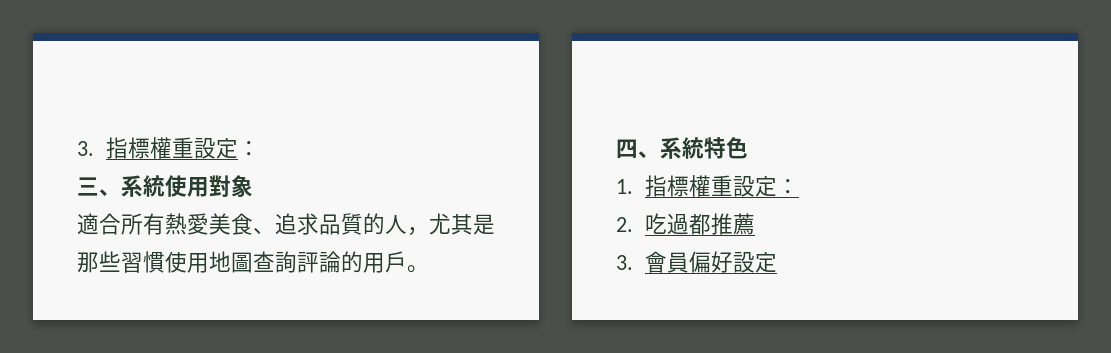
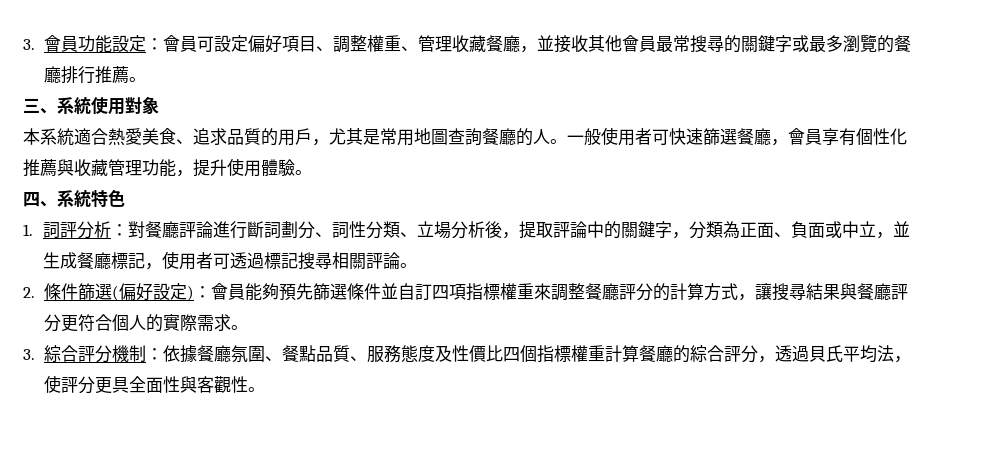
- 3.指標權重設定：
+ 3.會員功能設定：會員可設定偏好項目、調整權重、管理收藏餐廳，並接收其他會員最常搜尋的關鍵字或最多瀏覽的餐廳排行推薦。
- 適合所有熱愛美食、追求品質的人，尤其是那些習慣使用地圖查詢評論的用戶。
+ 本系統適合熱愛美食、追求品質的用戶，尤其是常用地圖查詢餐廳的人。一般使用者可快速篩選餐廳，會員享有個性化推薦與收藏管理功能，提升使用體驗。
- 1.指標權重設定：
- 2.吃過都推薦
- 3.會員偏好設定
+ 1.詞評分析：對餐廳評論進行斷詞劃分、詞性分類、立場分析後，提取評論中的關鍵字，分類為正面、負面或中立，並生成餐廳標記，使用者可透過標記搜尋相關評論。
+ 2.條件篩選(偏好設定)：會員能夠預先篩選條件並自訂四項指標權重來調整餐廳評分的計算方式，讓搜尋結果與餐廳評分更符合個人的實際需求。
+ 3.綜合評分機制：依據餐廳氛圍、餐點品質、服務態度及性價比四個指標權重計算餐廳的綜合評分，透過貝氏平均法，使評分更具全面性與客觀性。

